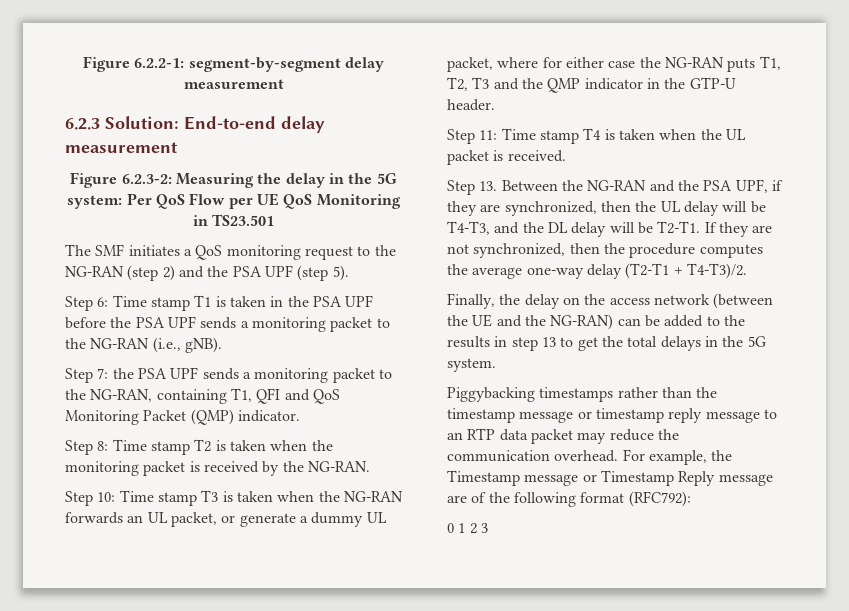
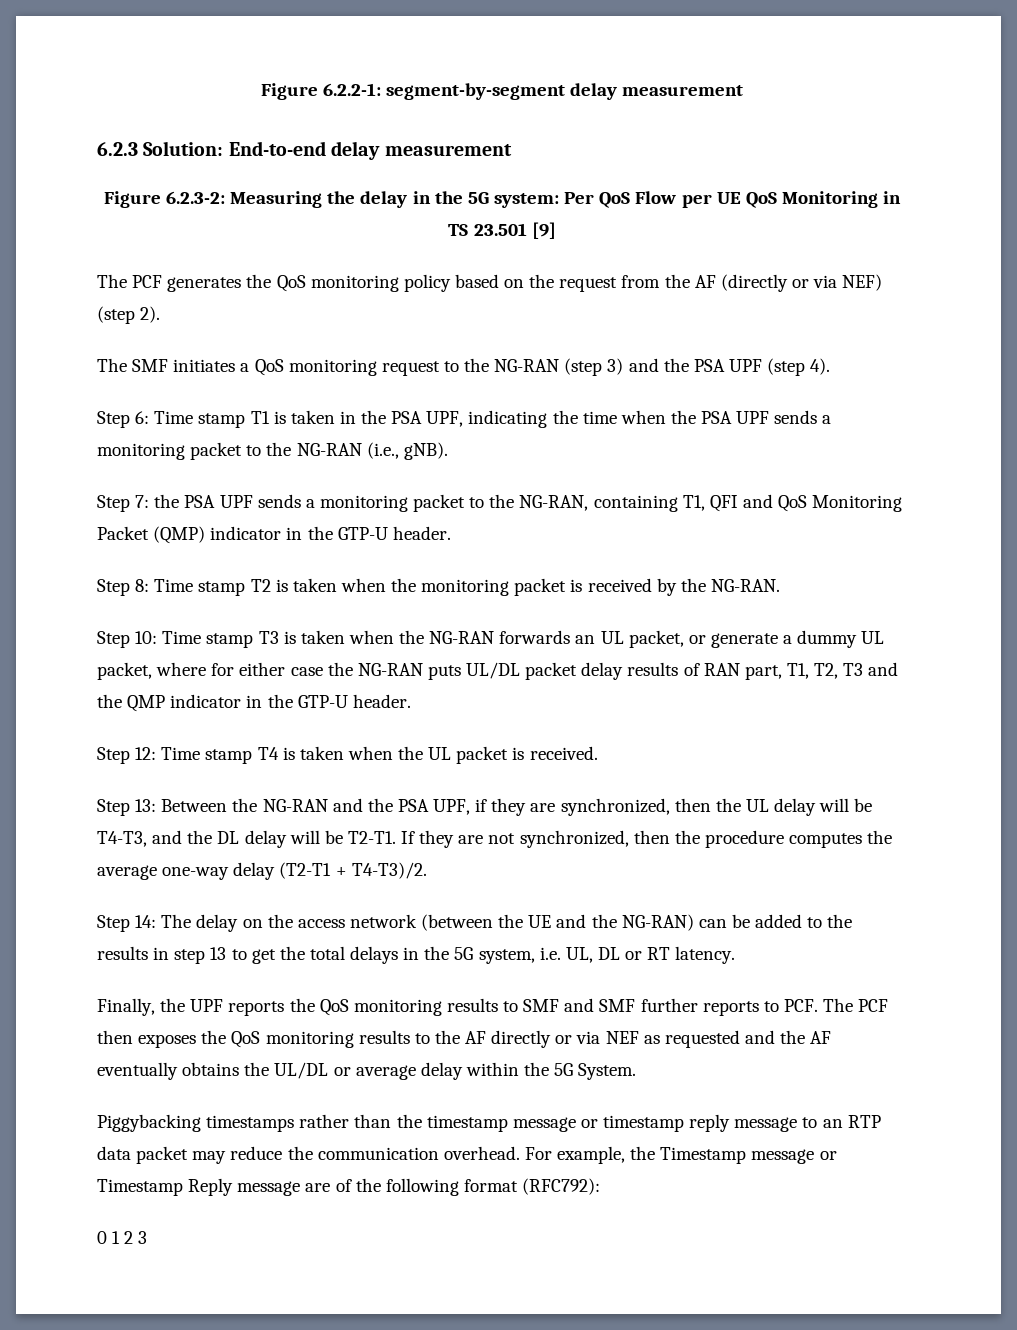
- Figure 6.2.3-2: Measuring the delay in the 5G system: Per QoS Flow per UE QoS Monitoring in TS23.501
+ Figure 6.2.3-2: Measuring the delay in the 5G system: Per QoS Flow per UE QoS Monitoring in TS 23.501 [9]
+ The PCF generates the QoS monitoring policy based on the request from the AF (directly or via NEF) (step 2).
- The SMF initiates a QoS monitoring request to the NG-RAN (step 2) and the PSA UPF (step 5).
+ The SMF initiates a QoS monitoring request to the NG-RAN (step 3) and the PSA UPF (step 4).
- Step 6: Time stamp T1 is taken in the PSA UPF before the PSA UPF sends a monitoring packet to the NG-RAN (i.e., gNB).
+ Step 6: Time stamp T1 is taken in the PSA UPF, indicating the time when the PSA UPF sends a monitoring packet to the NG-RAN (i.e., gNB).
- Step 7: the PSA UPF sends a monitoring packet to the NG-RAN, containing T1, QFI and QoS Monitoring Packet (QMP) indicator.
+ Step 7: the PSA UPF sends a monitoring packet to the NG-RAN, containing T1, QFI and QoS Monitoring Packet (QMP) indicator in the GTP-U header.
- Step 10: Time stamp T3 is taken when the NG-RAN forwards an UL packet, or generate a dummy UL packet, where for either case the NG-RAN puts T1, T2, T3 and the QMP indicator in the GTP-U header.
+ Step 10: Time stamp T3 is taken when the NG-RAN forwards an UL packet, or generate a dummy UL packet, where for either case the NG-RAN puts UL/DL packet delay results of RAN part, T1, T2, T3 and the QMP indicator in the GTP-U header.
- Step 11: Time stamp T4 is taken when the UL packet is received.
+ Step 12: Time stamp T4 is taken when the UL packet is received.
- Step 13. Between the NG-RAN and the PSA UPF, if they are synchronized, then the UL delay will be T4-T3, and the DL delay will be T2-T1.
+ Step 13: Between the NG-RAN and the PSA UPF, if they are synchronized, then the UL delay will be T4-T3, and the DL delay will be T2-T1.
- Finally, the delay on the access network (between the UE and the NG-RAN) can be added to the results in step 13 to get the total delays in the 5G system.
+ Step 14: The delay on the access network (between the UE and the NG-RAN) can be added to the results in step 13 to get the total delays in the 5G system, i.e. UL, DL or RT latency.
+ Finally, the UPF reports the QoS monitoring results to SMF and SMF further reports to PCF. The PCF then exposes the QoS monitoring results to the AF directly or via NEF as requested and the AF eventually obtains the UL/DL or average delay within the 5G System.

